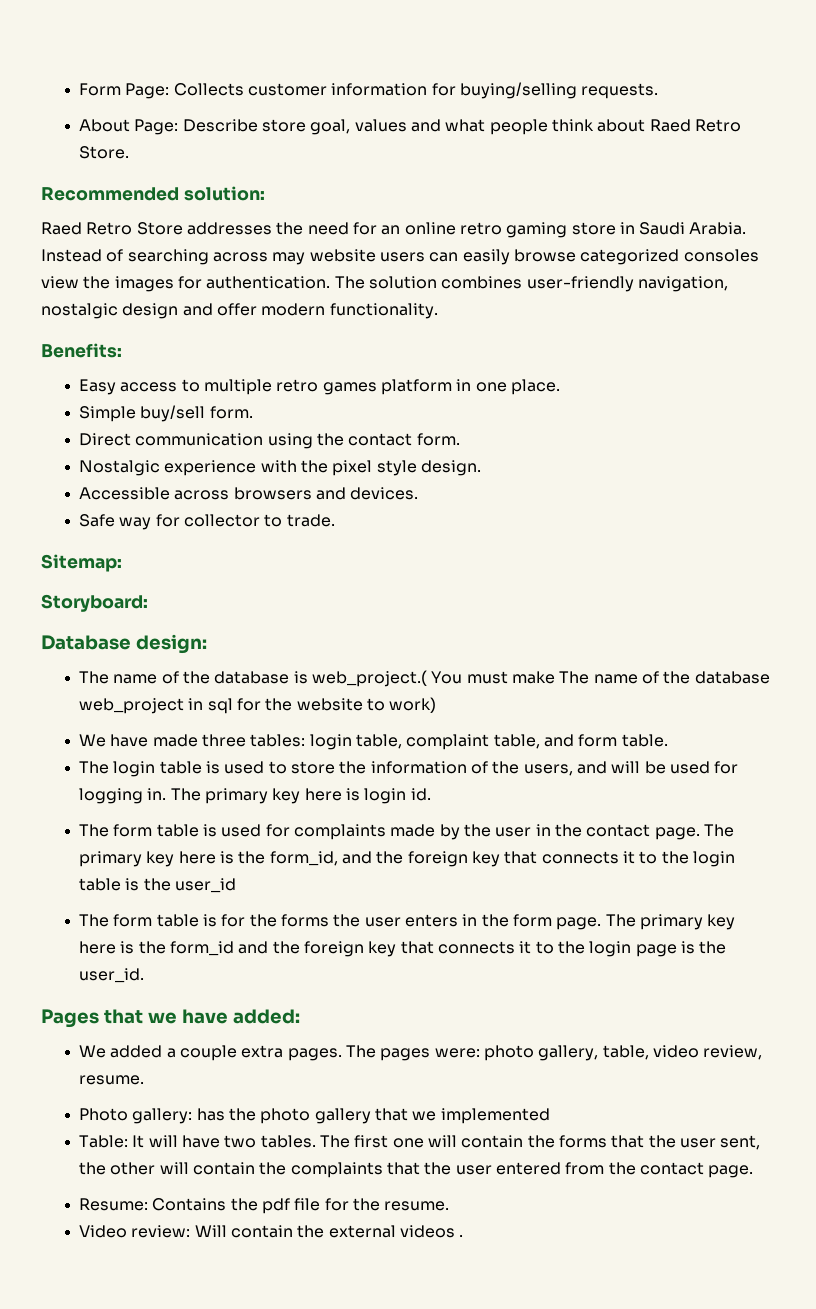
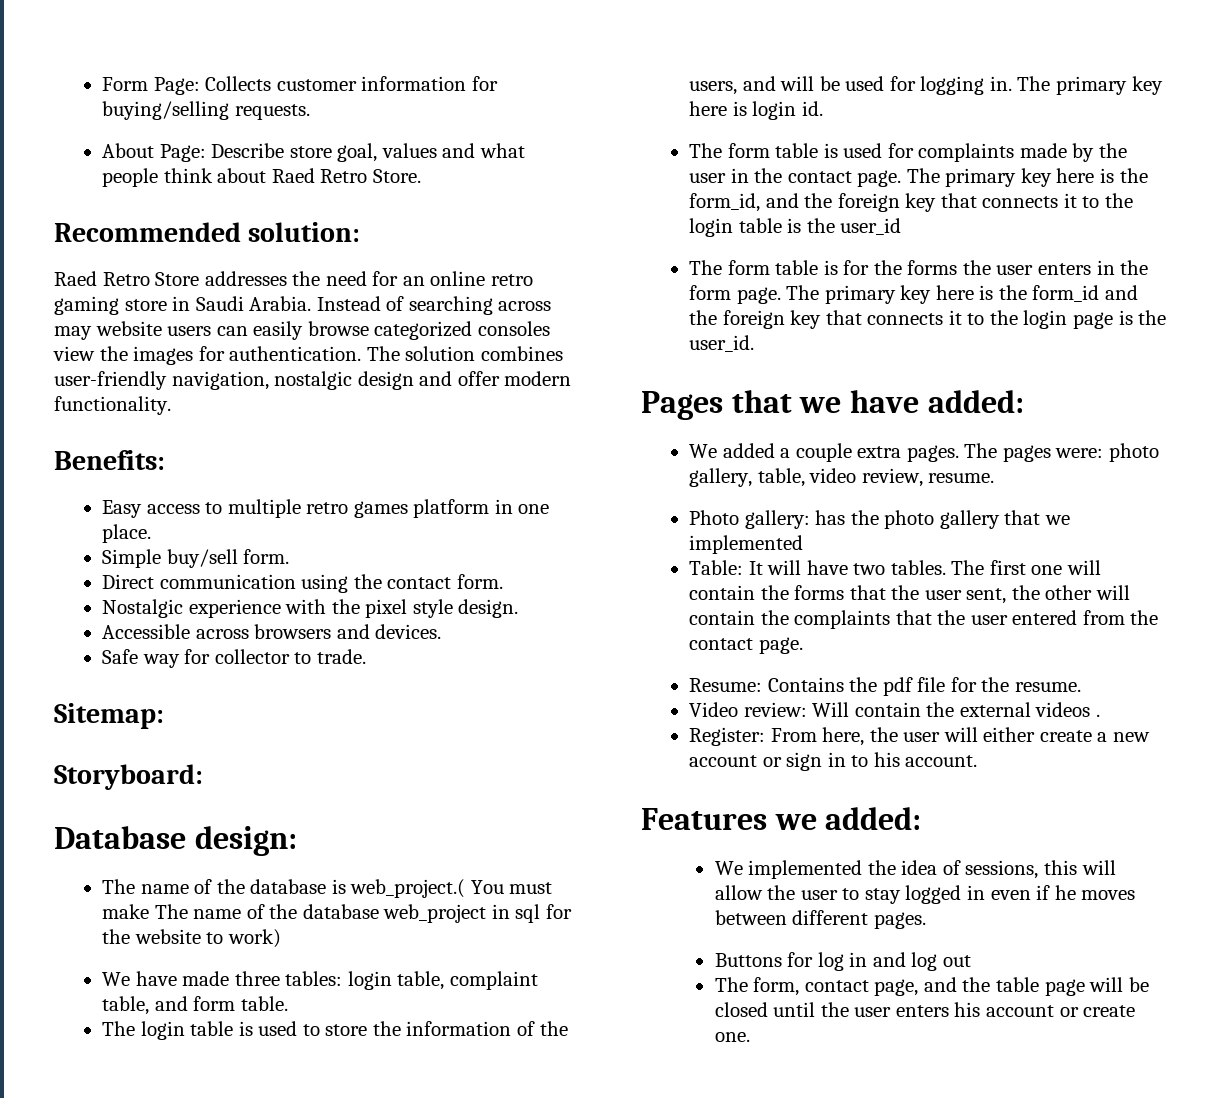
+ Register: From here, the user will either create a new account or sign in to his account.
+ Features we added:
+ We implemented the idea of sessions, this will allow the user to stay logged in even if he moves between different pages.
+ Buttons for log in and log out
+ The form, contact page, and the table page will be closed until the user enters his account or create one.

